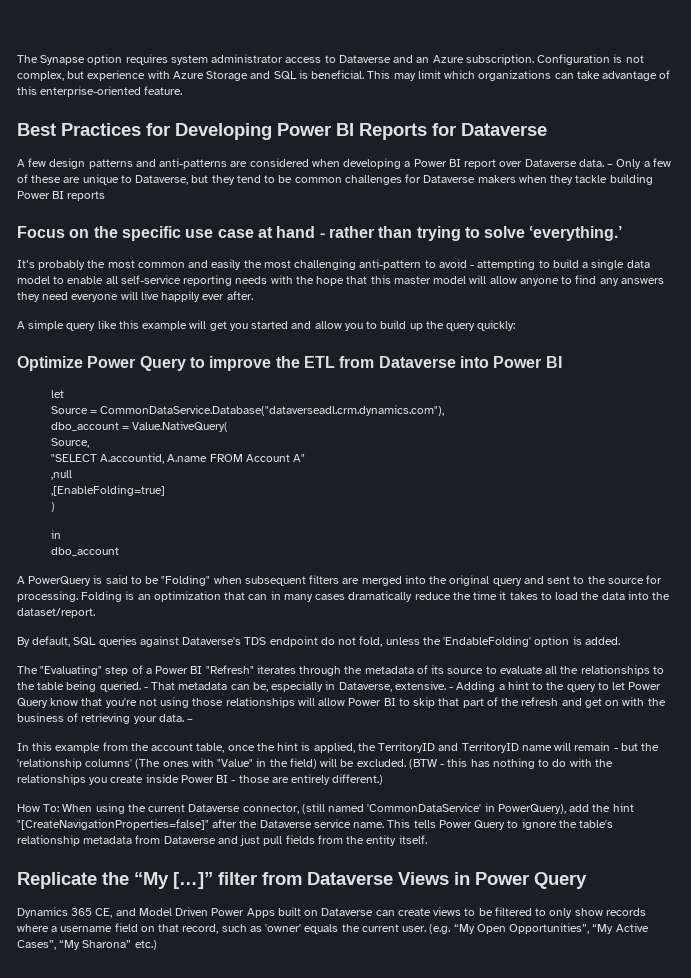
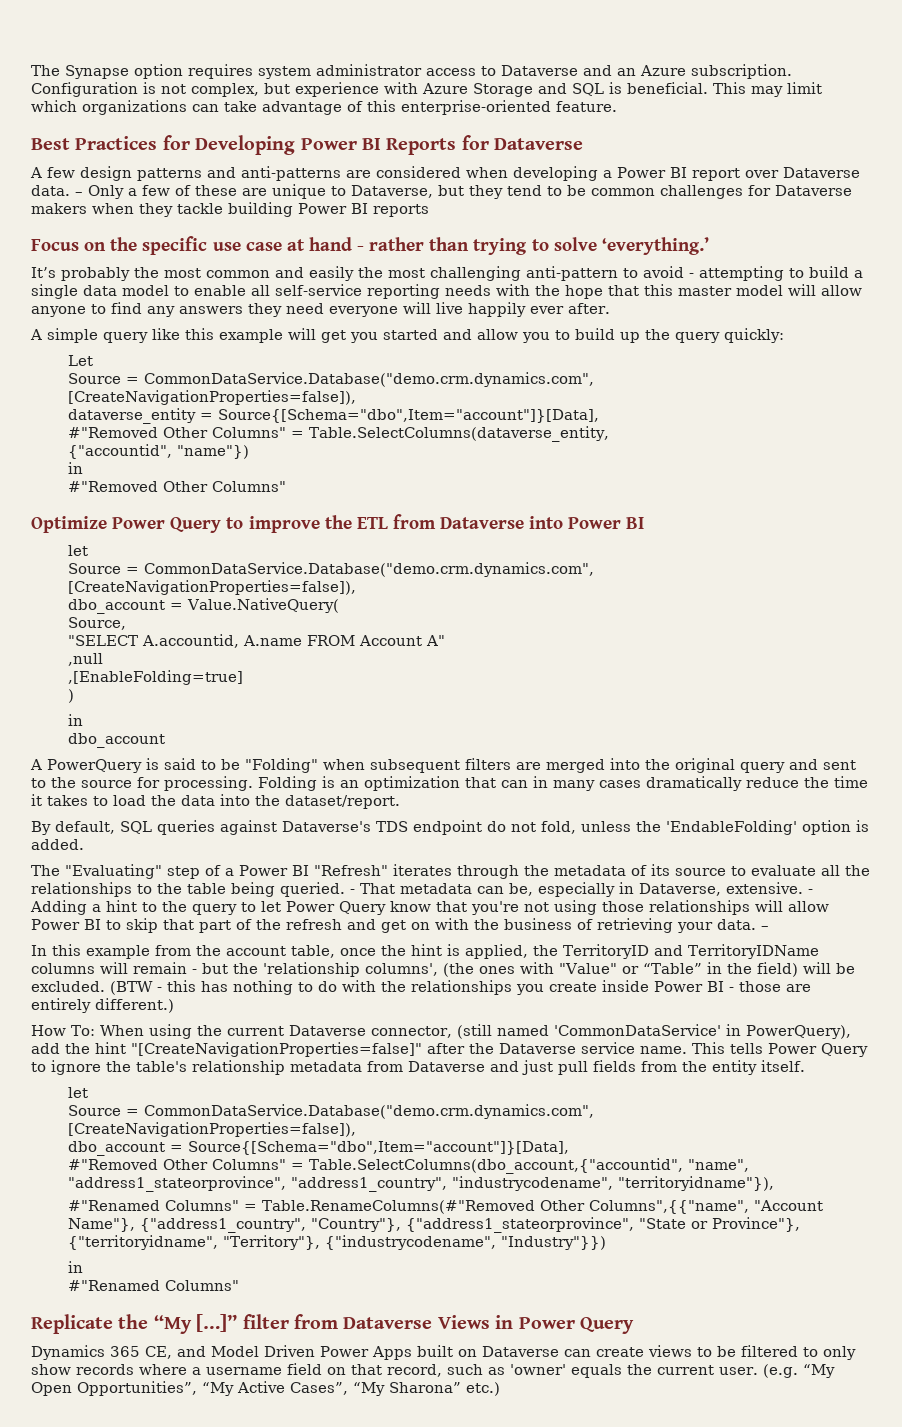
+ Let
+ Source = CommonDataService.Database("demo.crm.dynamics.com", [CreateNavigationProperties=false]),
+ dataverse_entity = Source{[Schema="dbo",Item="account"]}[Data],
+ #"Removed Other Columns" = Table.SelectColumns(dataverse_entity,
+ {"accountid", "name"})
+ in
+ #"Removed Other Columns"
  Optimize Power Query to improve the ETL from Dataverse into Power BI
  let
- Source = CommonDataService.Database("dataverseadl.crm.dynamics.com"),
+ Source = CommonDataService.Database("demo.crm.dynamics.com", [CreateNavigationProperties=false]),
- In this example from the account table, once the hint is applied, the TerritoryID and TerritoryID name will remain - but the 'relationship columns' (The ones with "Value" in the field) will be excluded.
+ In this example from the account table, once the hint is applied, the TerritoryID and TerritoryIDName columns will remain - but the 'relationship columns', (the ones with "Value" or “Table” in the field) will be excluded.
  This tells Power Query to ignore the table's relationship metadata from Dataverse and just pull fields from the entity itself.
+ let
+ Source = CommonDataService.Database("demo.crm.dynamics.com", [CreateNavigationProperties=false]),
+ dbo_account = Source{[Schema="dbo",Item="account"]}[Data],
+ #"Removed Other Columns" = Table.SelectColumns(dbo_account,{"accountid", "name", "address1_stateorprovince", "address1_country", "industrycodename", "territoryidname"}),
+ #"Renamed Columns" = Table.RenameColumns(#"Removed Other Columns",{{"name", "Account Name"}, {"address1_country", "Country"}, {"address1_stateorprovince", "State or Province"}, {"territoryidname", "Territory"}, {"industrycodename", "Industry"}})
+ in
+ #"Renamed Columns"

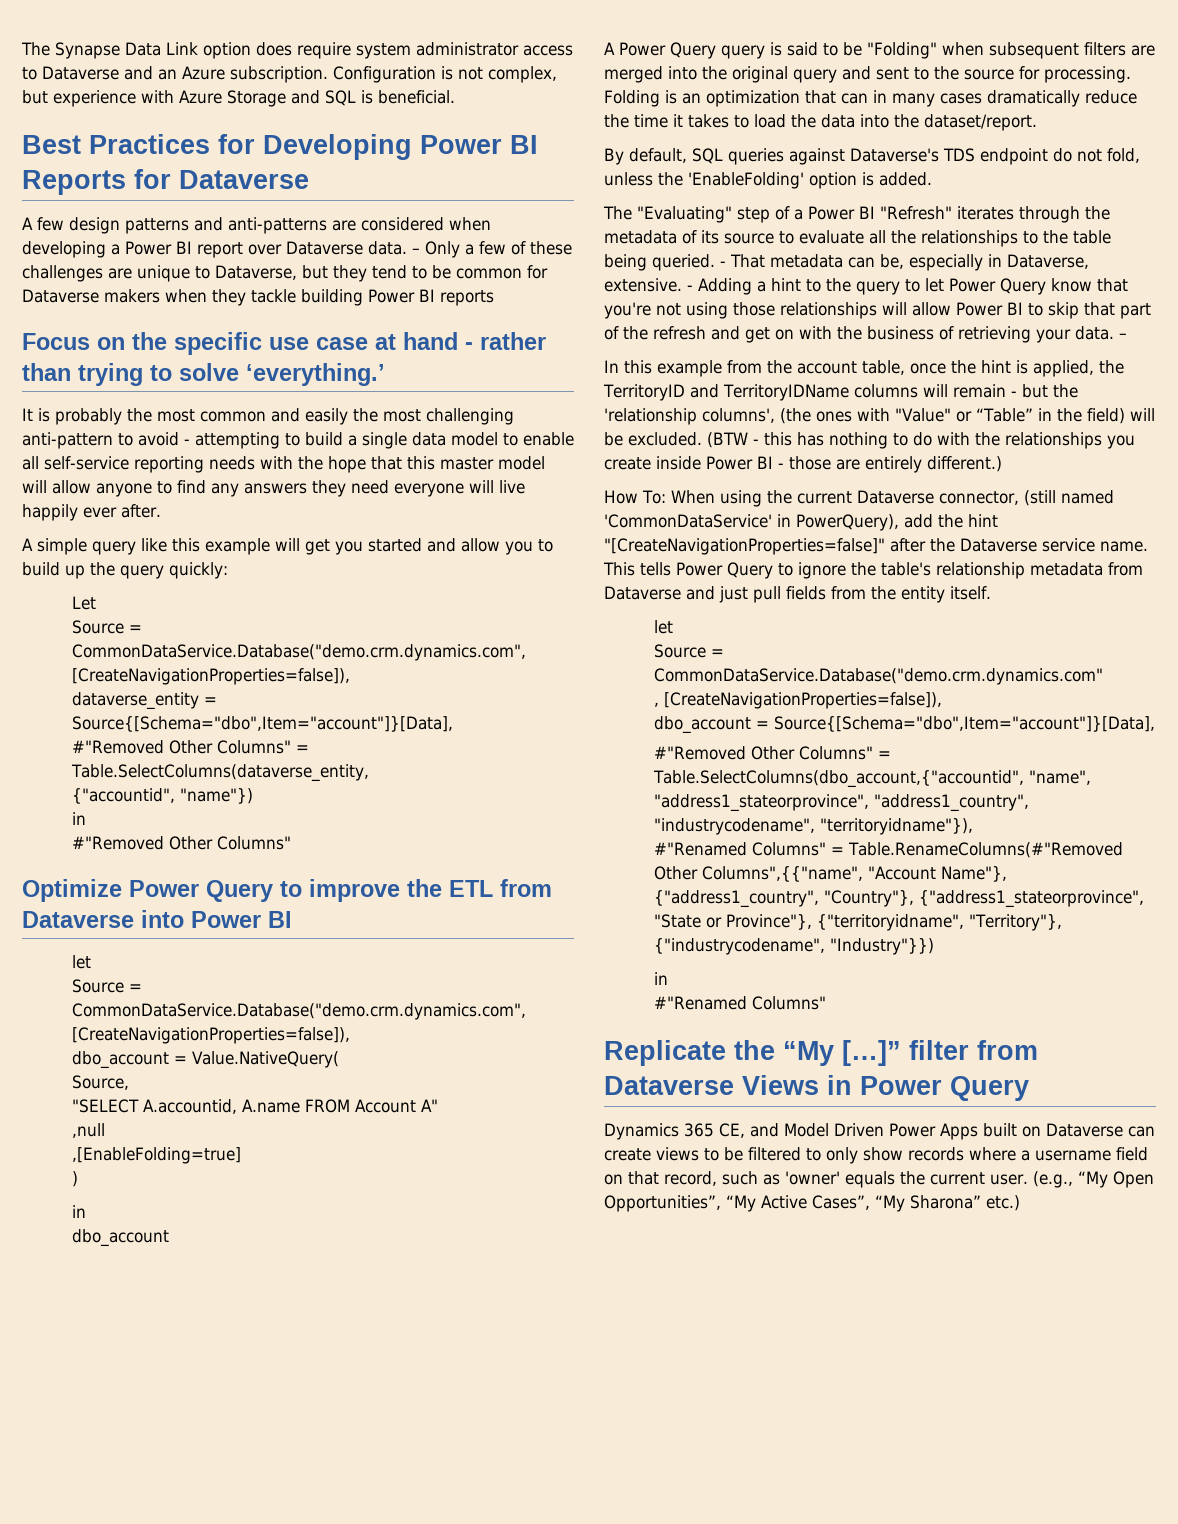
- The Synapse option requires system administrator access to Dataverse and an Azure subscription.
+ The Synapse Data Link option does require system administrator access to Dataverse and an Azure subscription.
- This may limit which organizations can take advantage of this enterprise-oriented feature.
- – Only a few of these are unique to Dataverse, but they tend to be common challenges for Dataverse makers when they tackle building Power BI reports
+ – Only a few of these challenges are unique to Dataverse, but they tend to be common for Dataverse makers when they tackle building Power BI reports
- It’s probably the most common and easily the most challenging anti-pattern to avoid - attempting to build a single data model to enable all self-service reporting needs with the hope that this master model will allow anyone to find any answers they need everyone will live happily ever after.
+ It is probably the most common and easily the most challenging anti-pattern to avoid - attempting to build a single data model to enable all self-service reporting needs with the hope that this master model will allow anyone to find any answers they need everyone will live happily ever after.
- A PowerQuery is said to be "Folding" when subsequent filters are merged into the original query and sent to the source for processing.
+ A Power Query query is said to be "Folding" when subsequent filters are merged into the original query and sent to the source for processing.
- By default, SQL queries against Dataverse's TDS endpoint do not fold, unless the 'EndableFolding' option is added.
+ By default, SQL queries against Dataverse's TDS endpoint do not fold, unless the 'EnableFolding' option is added.
  This tells Power Query to ignore the table's relationship metadata from Dataverse and just pull fields from the entity itself.
  let
- Source = CommonDataService.Database("demo.crm.dynamics.com", [CreateNavigationProperties=false]),
+ Source = CommonDataService.Database("demo.crm.dynamics.com"
+ , [CreateNavigationProperties=false]),
- (e.g. “My Open Opportunities”, “My Active Cases”, “My Sharona” etc.)
+ (e.g., “My Open Opportunities”, “My Active Cases”, “My Sharona” etc.)

